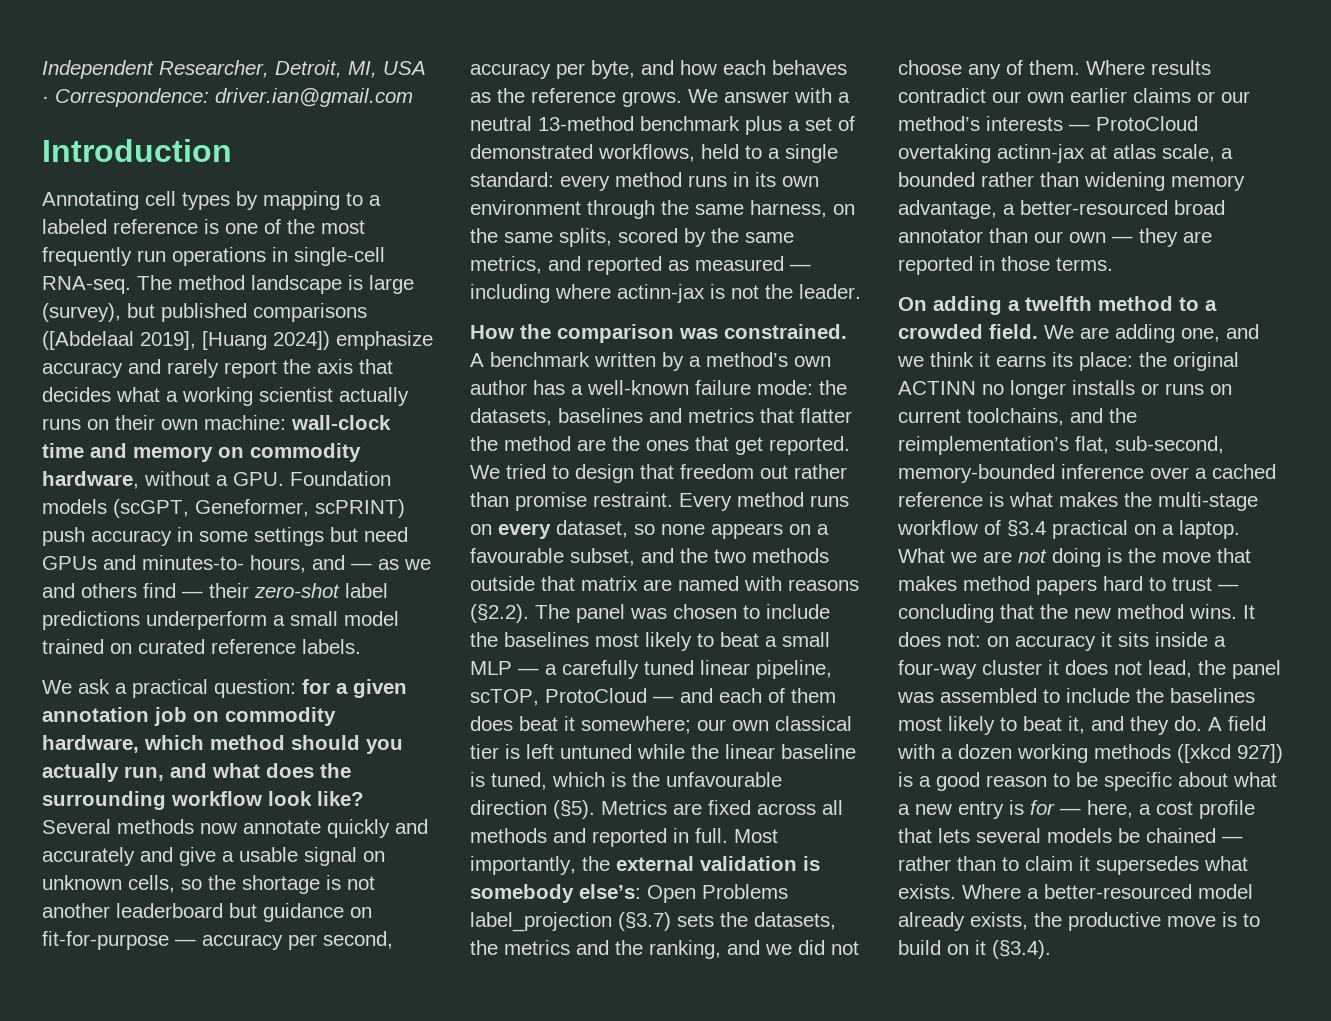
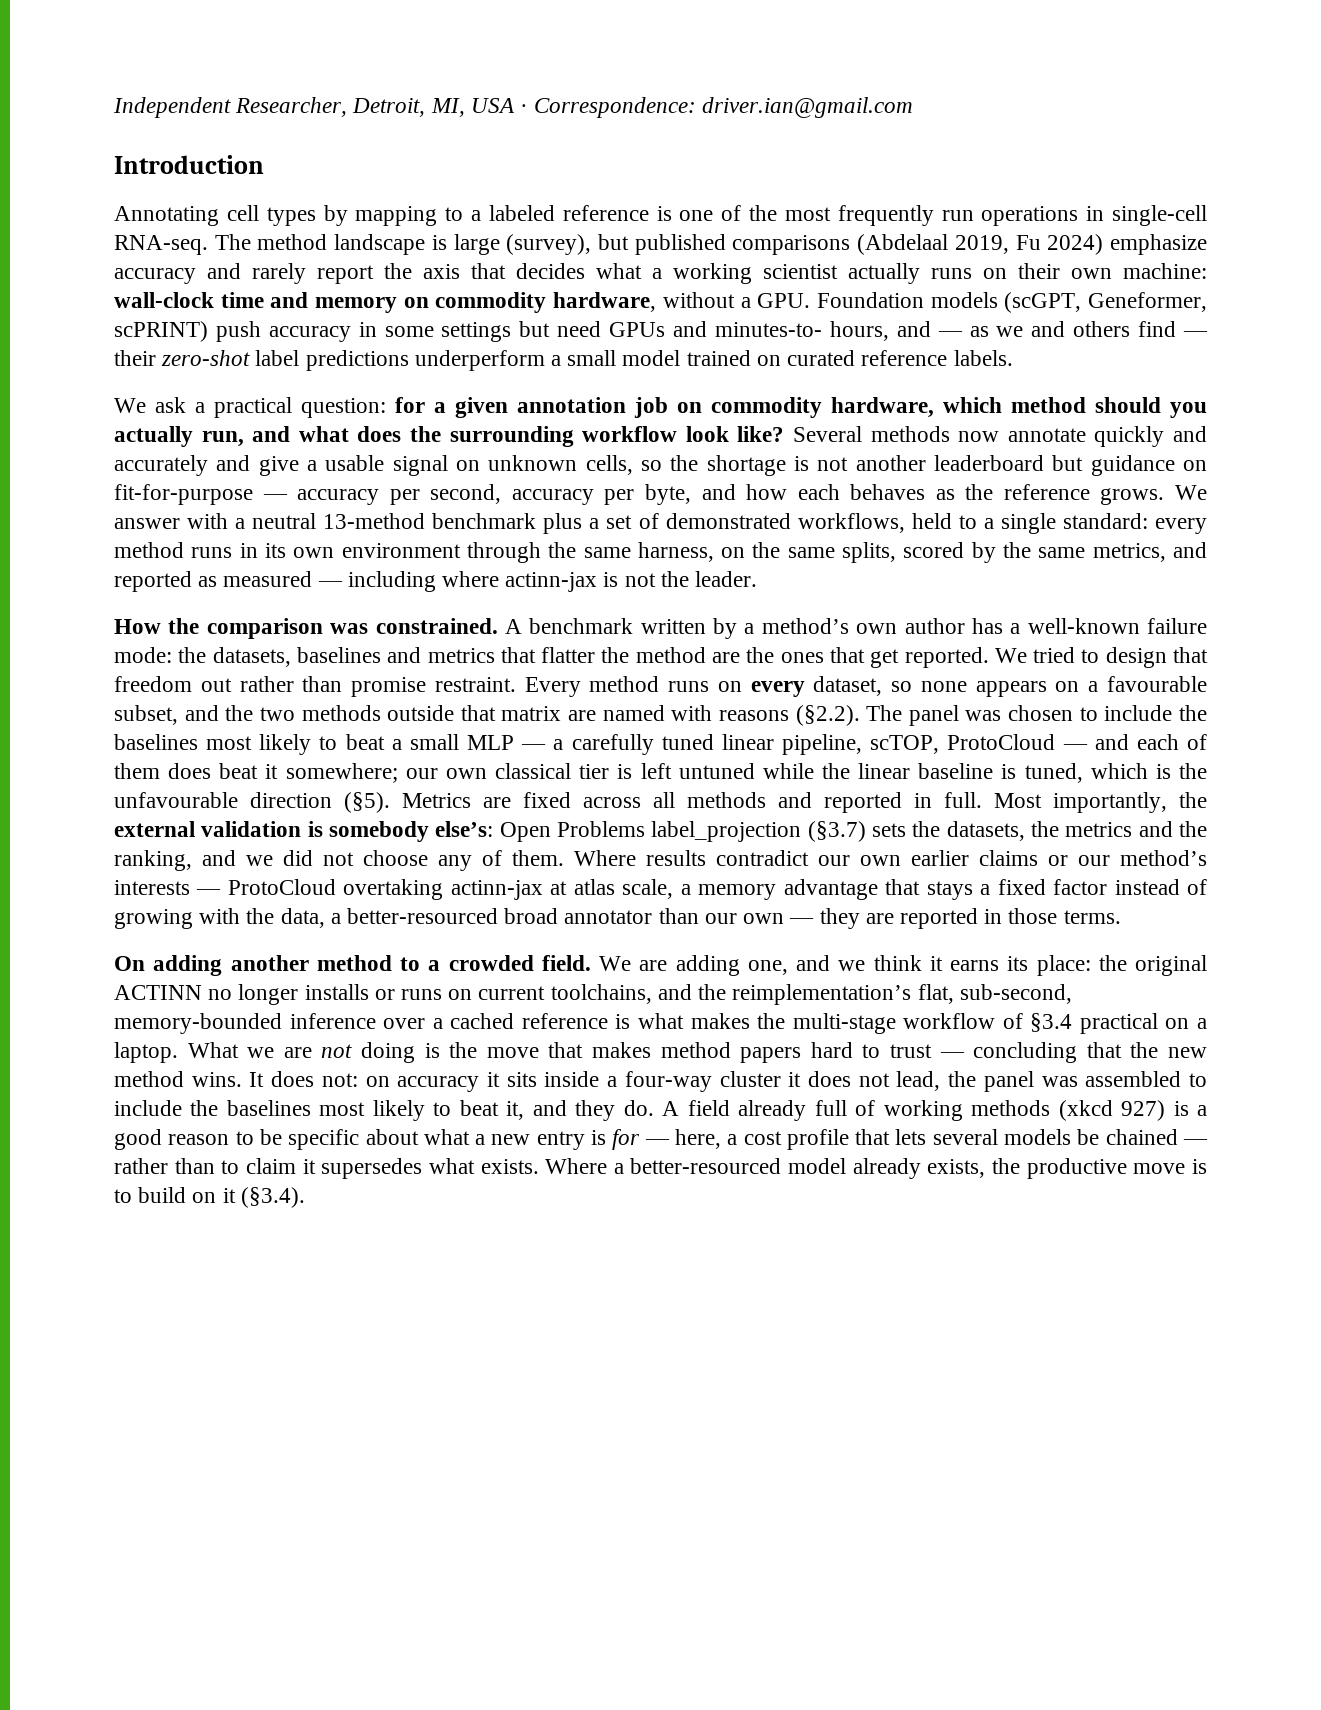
- The method landscape is large (survey), but published comparisons ([Abdelaal 2019], [Huang 2024]) emphasize accuracy and rarely report the axis that decides what a working scientist actually runs on their own machine:
+ The method landscape is large (survey), but published comparisons (Abdelaal 2019, Fu 2024) emphasize accuracy and rarely report the axis that decides what a working scientist actually runs on their own machine:
- Where results contradict our own earlier claims or our method’s interests — ProtoCloud overtaking actinn-jax at atlas scale, a bounded rather than widening memory advantage, a better-resourced broad annotator than our own — they are reported in those terms.
+ Where results contradict our own earlier claims or our method’s interests — ProtoCloud overtaking actinn-jax at atlas scale, a memory advantage that stays a fixed factor instead of growing with the data, a better-resourced broad annotator than our own — they are reported in those terms.
- On adding a twelfth method to a crowded field.
+ On adding another method to a crowded field.
- A field with a dozen working methods ([xkcd 927]) is a good reason to be specific about what a new entry is for — here, a cost profile that lets several models be chained — rather than to claim it supersedes what exists.
+ A field already full of working methods (xkcd 927) is a good reason to be specific about what a new entry is for — here, a cost profile that lets several models be chained — rather than to claim it supersedes what exists.

